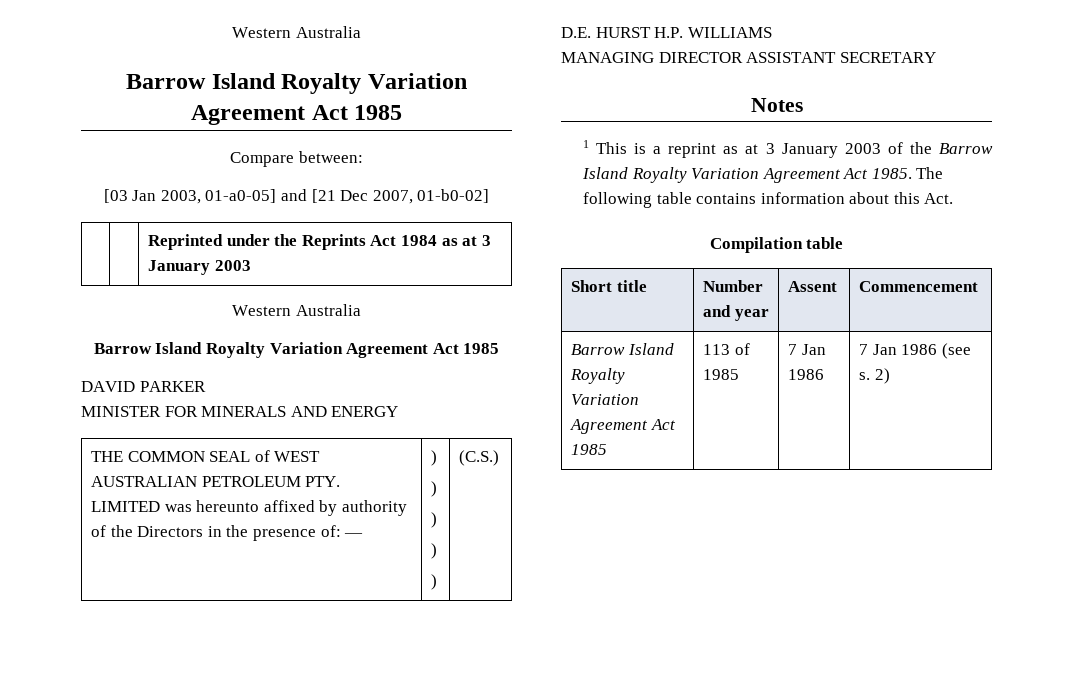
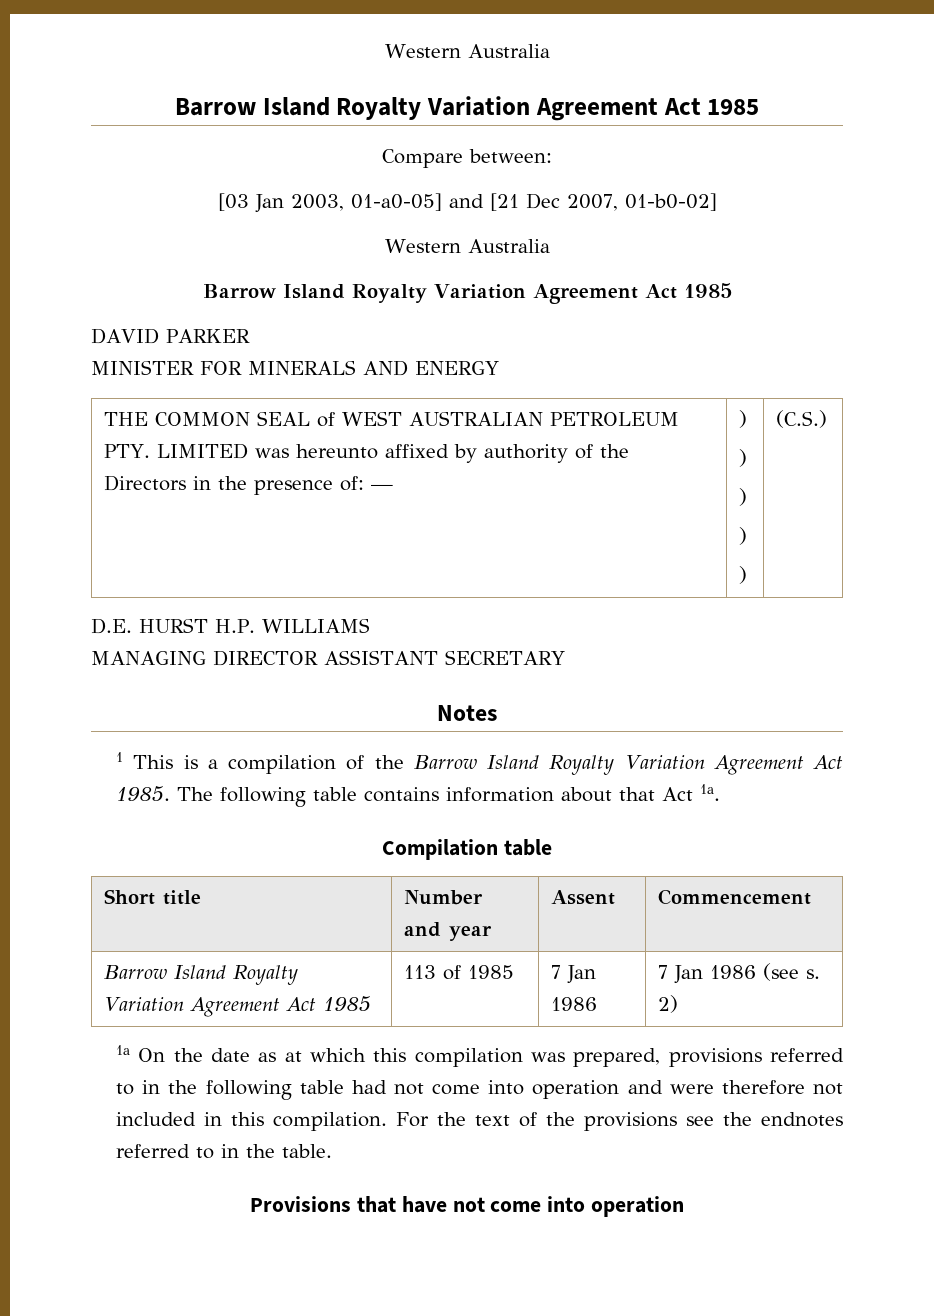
- | | Reprinted under the Reprints Act 1984 as at 3 January 2003
- 1 This is a reprint as at 3 January 2003 of the Barrow Island Royalty Variation Agreement Act 1985.
+ 1 This is a compilation of the Barrow Island Royalty Variation Agreement Act 1985.
- The following table contains information about this Act.
+ The following table contains information about that Act 1a.
+ 1a On the date as at which this compilation was prepared, provisions referred to in the following table had not come into operation and were therefore not included in this compilation. For the text of the provisions see the endnotes referred to in the table.
+ Provisions that have not come into operation

